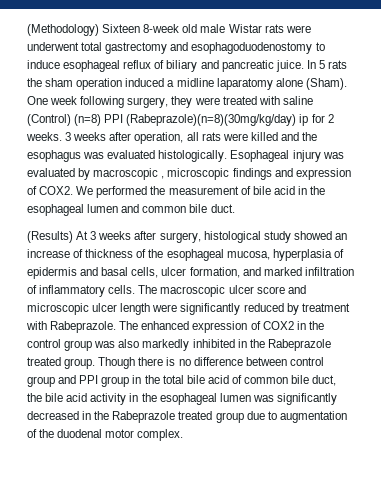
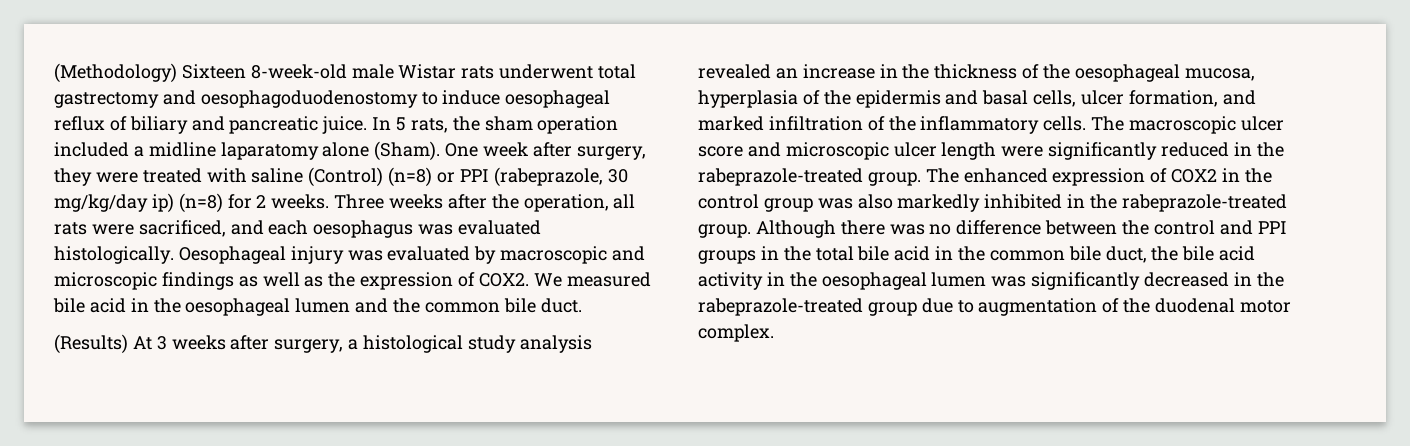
- (Methodology) Sixteen 8-week old male Wistar rats were underwent total gastrectomy and esophagoduodenostomy to induce esophageal reflux of biliary and pancreatic juice.
+ (Methodology) Sixteen 8-week-old male Wistar rats underwent total gastrectomy and oesophagoduodenostomy to induce oesophageal reflux of biliary and pancreatic juice.
- In 5 rats the sham operation induced a midline laparatomy alone (Sham).
+ In 5 rats, the sham operation included a midline laparatomy alone (Sham).
- One week following surgery, they were treated with saline (Control) (n=8) PPI (Rabeprazole)(n=8)(30mg/kg/day) ip for 2 weeks.
+ One week after surgery, they were treated with saline (Control) (n=8) or PPI (rabeprazole, 30 mg/kg/day ip) (n=8) for 2 weeks.
- 3 weeks after operation, all rats were killed and the esophagus was evaluated histologically.
+ Three weeks after the operation, all rats were sacrificed, and each oesophagus was evaluated histologically.
- Esophageal injury was evaluated by macroscopic , microscopic findings and expression of COX2. We performed the measurement of bile acid in the esophageal lumen and common bile duct.
+ Oesophageal injury was evaluated by macroscopic and microscopic findings as well as the expression of COX2. We measured bile acid in the oesophageal lumen and the common bile duct.
- (Results) At 3 weeks after surgery, histological study showed an increase of thickness of the esophageal mucosa, hyperplasia of epidermis and basal cells, ulcer formation, and marked infiltration of inflammatory cells.
+ (Results) At 3 weeks after surgery, a histological study analysis revealed an increase in the thickness of the oesophageal mucosa, hyperplasia of the epidermis and basal cells, ulcer formation, and marked infiltration of the inflammatory cells.
- The macroscopic ulcer score and microscopic ulcer length were significantly reduced by treatment with Rabeprazole.
+ The macroscopic ulcer score and microscopic ulcer length were significantly reduced in the rabeprazole-treated group.
- The enhanced expression of COX2 in the control group was also markedly inhibited in the Rabeprazole treated group. Though there is no difference between control group and PPI group in the total bile acid of common bile duct, the bile acid activity in the esophageal lumen was significantly decreased in the Rabeprazole treated group due to augmentation of the duodenal motor complex.
+ The enhanced expression of COX2 in the control group was also markedly inhibited in the rabeprazole-treated group. Although there was no difference between the control and PPI groups in the total bile acid in the common bile duct, the bile acid activity in the oesophageal lumen was significantly decreased in the rabeprazole-treated group due to augmentation of the duodenal motor complex.

